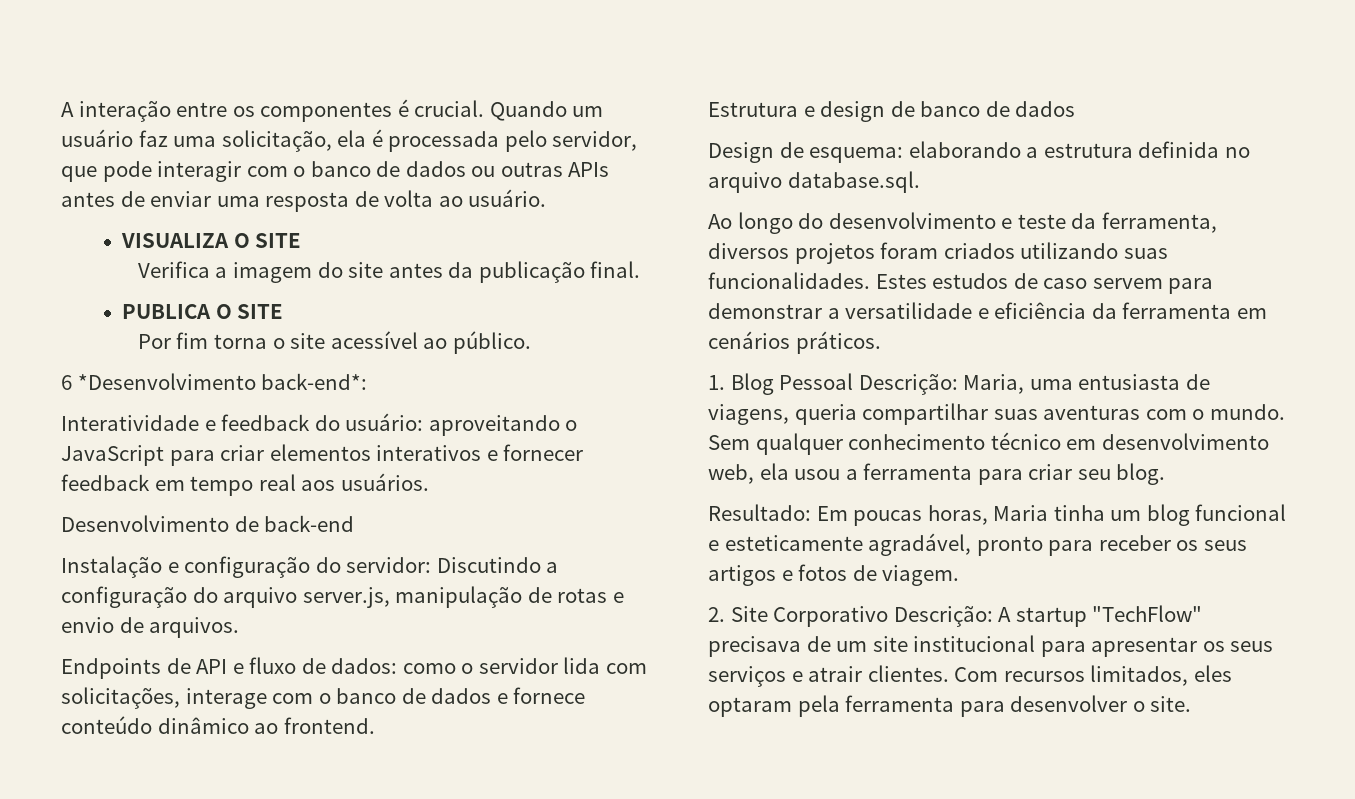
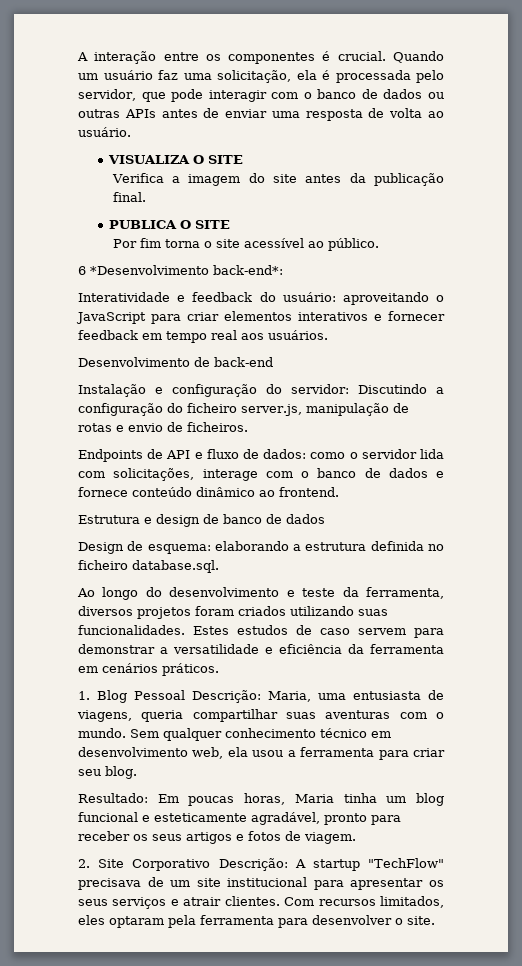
- Instalação e configuração do servidor: Discutindo a configuração do arquivo server.js, manipulação de rotas e envio de arquivos.
+ Instalação e configuração do servidor: Discutindo a configuração do ficheiro server.js, manipulação de rotas e envio de ficheiros.
- Design de esquema: elaborando a estrutura definida no arquivo database.sql.
+ Design de esquema: elaborando a estrutura definida no ficheiro database.sql.

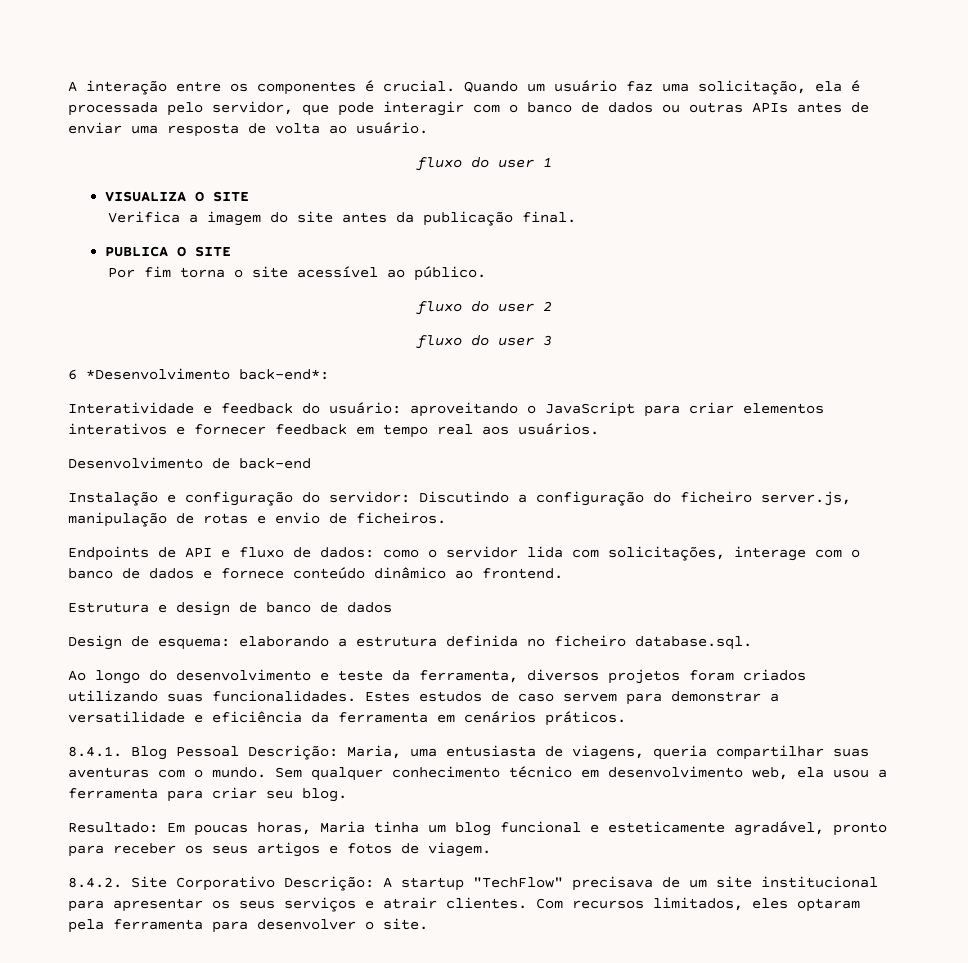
+ fluxo do user 1
+ fluxo do user 2
+ fluxo do user 3
- 1. Blog Pessoal Descrição: Maria, uma entusiasta de viagens, queria compartilhar suas aventuras com o mundo.
+ 8.4.1. Blog Pessoal Descrição: Maria, uma entusiasta de viagens, queria compartilhar suas aventuras com o mundo.
- 2. Site Corporativo Descrição: A startup "TechFlow" precisava de um site institucional para apresentar os seus serviços e atrair clientes.
+ 8.4.2. Site Corporativo Descrição: A startup "TechFlow" precisava de um site institucional para apresentar os seus serviços e atrair clientes.

